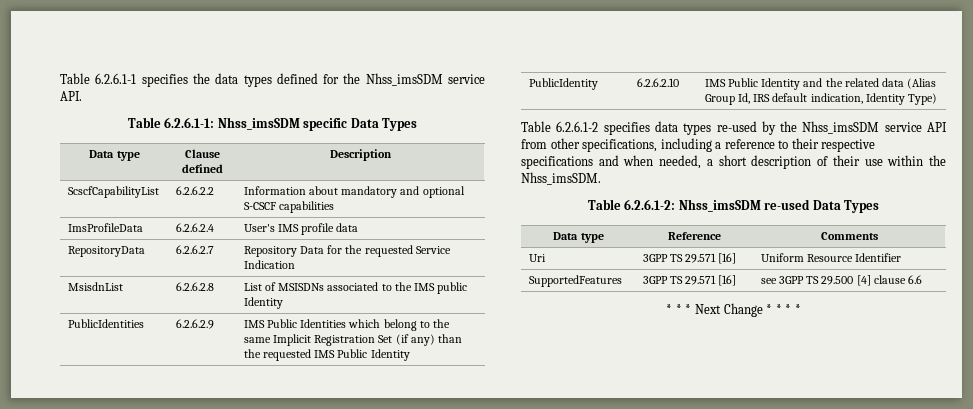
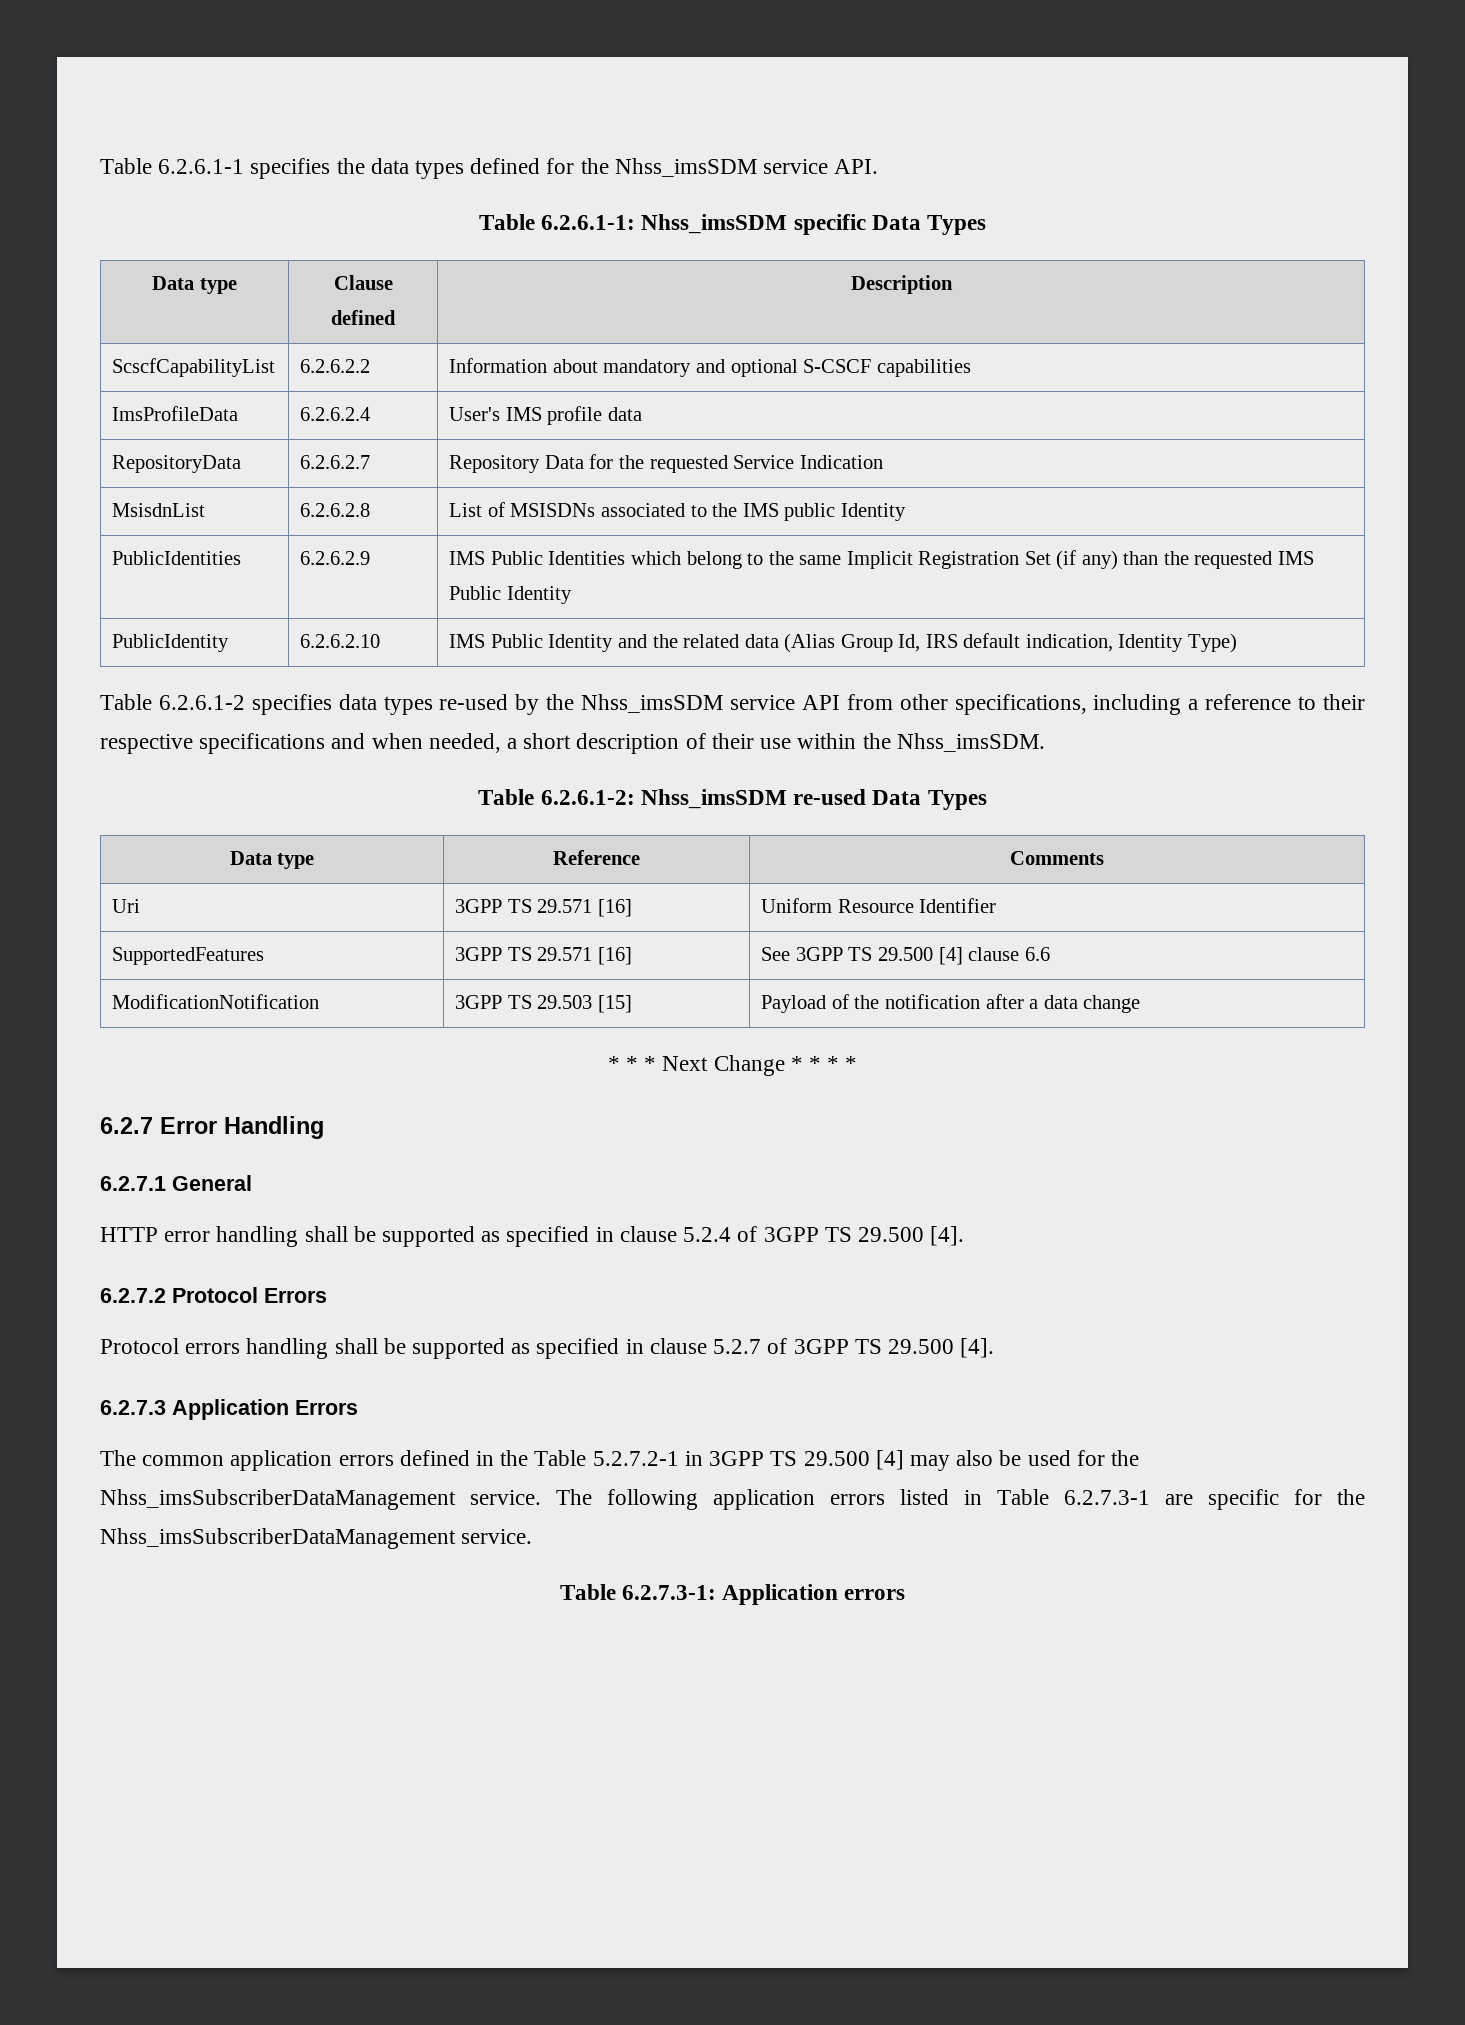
- SupportedFeatures | 3GPP TS 29.571 [16] | see 3GPP TS 29.500 [4] clause 6.6
+ SupportedFeatures | 3GPP TS 29.571 [16] | See 3GPP TS 29.500 [4] clause 6.6
+ ModificationNotification | 3GPP TS 29.503 [15] | Payload of the notification after a data change
+ 6.2.7 Error Handling
+ 6.2.7.1 General
+ HTTP error handling shall be supported as specified in clause 5.2.4 of 3GPP TS 29.500 [4].
+ 6.2.7.2 Protocol Errors
+ Protocol errors handling shall be supported as specified in clause 5.2.7 of 3GPP TS 29.500 [4].
+ 6.2.7.3 Application Errors
+ The common application errors defined in the Table 5.2.7.2-1 in 3GPP TS 29.500 [4] may also be used for the Nhss_imsSubscriberDataManagement service. The following application errors listed in Table 6.2.7.3-1 are specific for the Nhss_imsSubscriberDataManagement service.
+ Table 6.2.7.3-1: Application errors

